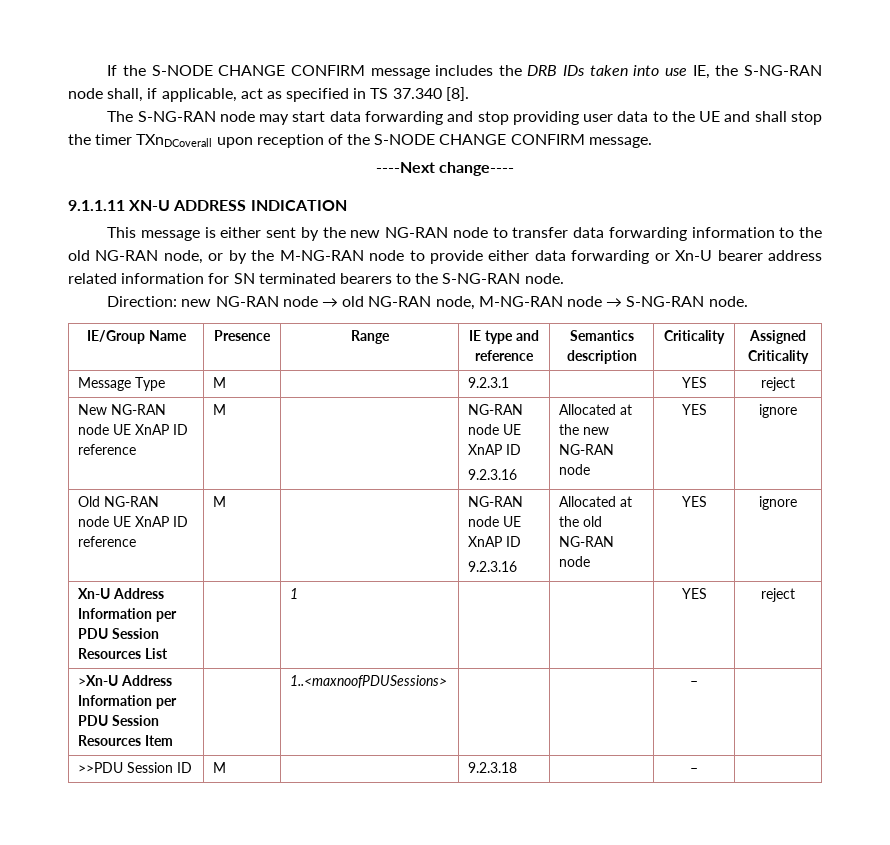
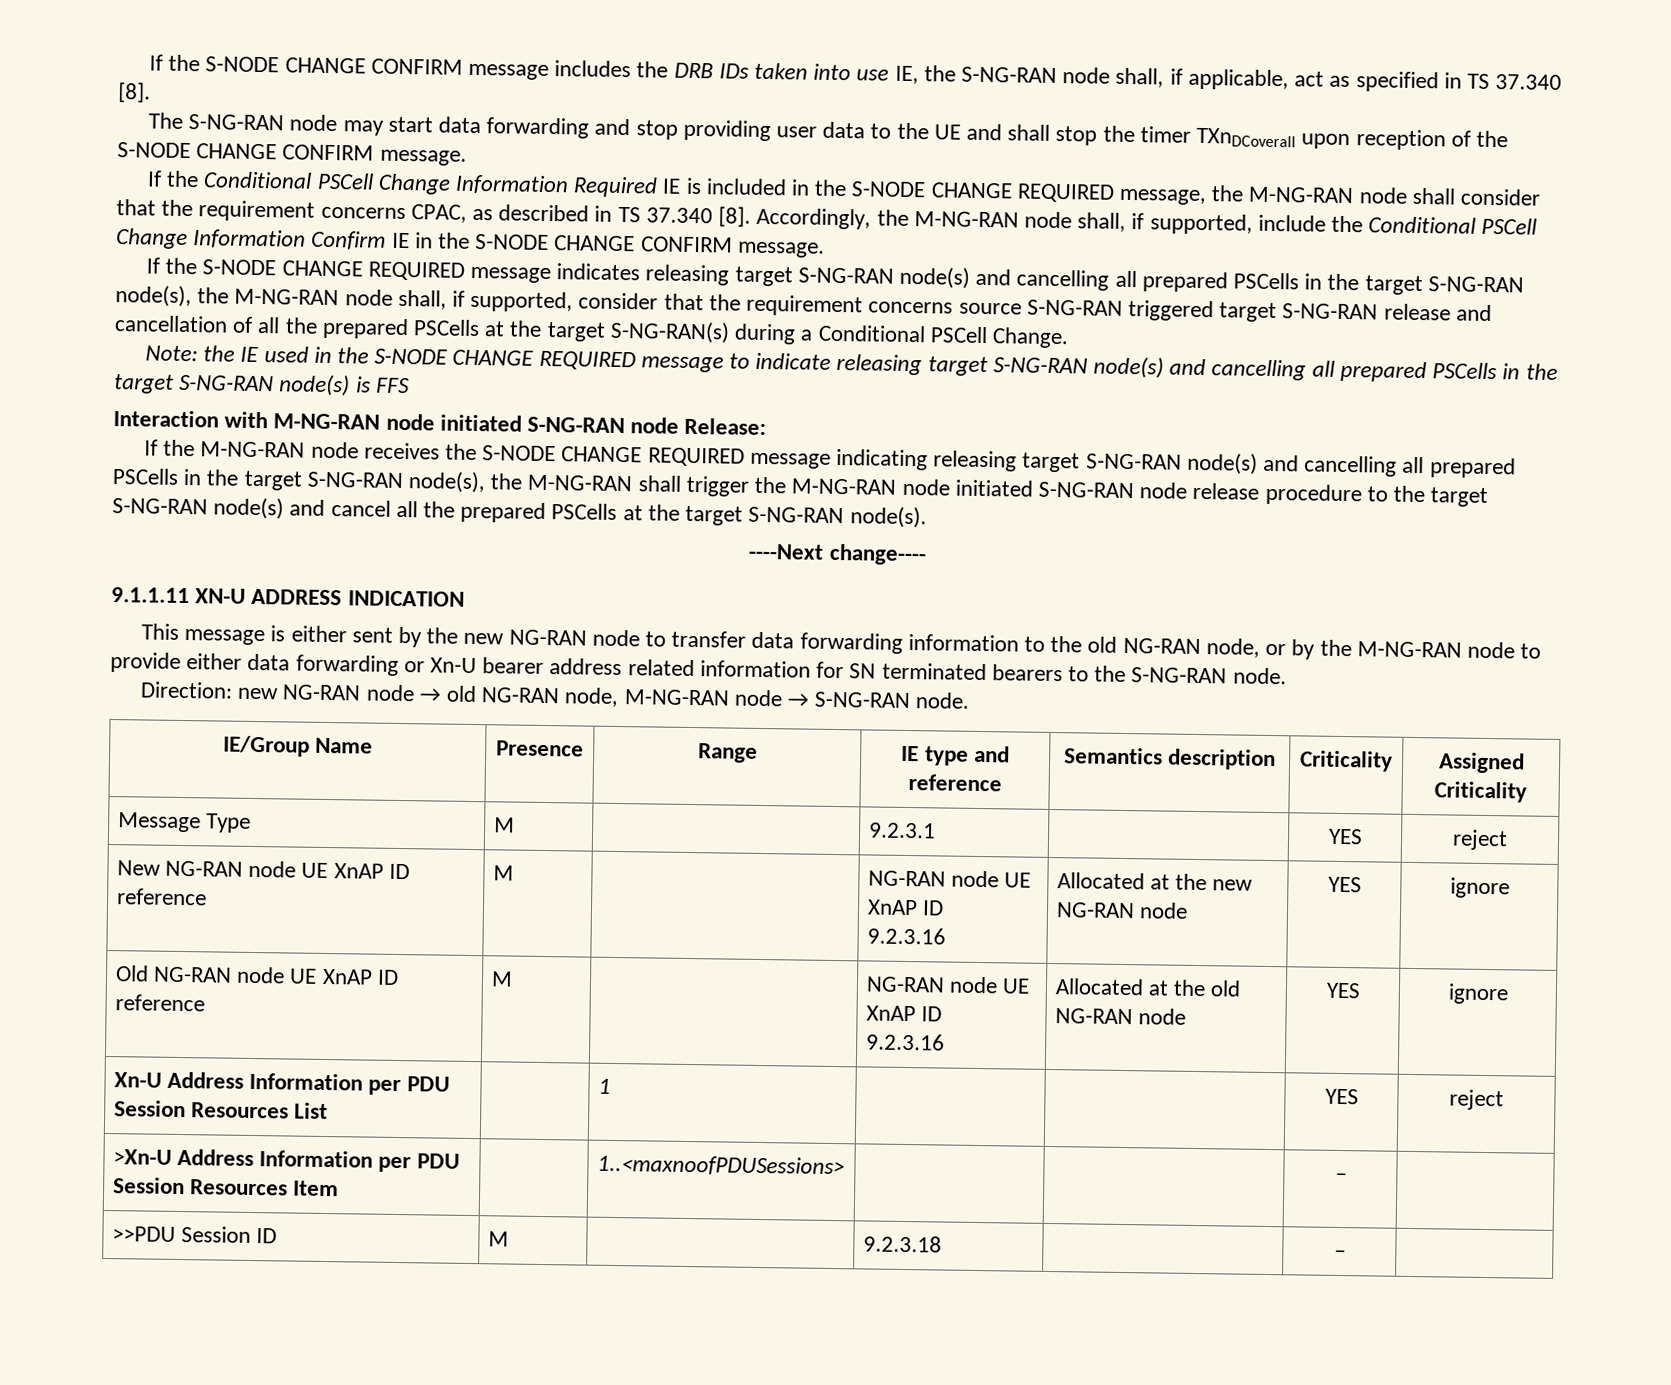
+ If the Conditional PSCell Change Information Required IE is included in the S-NODE CHANGE REQUIRED message, the M-NG-RAN node shall consider that the requirement concerns CPAC, as described in TS 37.340 [8]. Accordingly, the M-NG-RAN node shall, if supported, include the Conditional PSCell Change Information Confirm IE in the S-NODE CHANGE CONFIRM message.
+ If the S-NODE CHANGE REQUIRED message indicates releasing target S-NG-RAN node(s) and cancelling all prepared PSCells in the target S-NG-RAN node(s), the M-NG-RAN node shall, if supported, consider that the requirement concerns source S-NG-RAN triggered target S-NG-RAN release and cancellation of all the prepared PSCells at the target S-NG-RAN(s) during a Conditional PSCell Change.
+ Note: the IE used in the S-NODE CHANGE REQUIRED message to indicate releasing target S-NG-RAN node(s) and cancelling all prepared PSCells in the target S-NG-RAN node(s) is FFS
+ Interaction with M-NG-RAN node initiated S-NG-RAN node Release:
+ If the M-NG-RAN node receives the S-NODE CHANGE REQUIRED message indicating releasing target S-NG-RAN node(s) and cancelling all prepared PSCells in the target S-NG-RAN node(s), the M-NG-RAN shall trigger the M-NG-RAN node initiated S-NG-RAN node release procedure to the target S-NG-RAN node(s) and cancel all the prepared PSCells at the target S-NG-RAN node(s).

